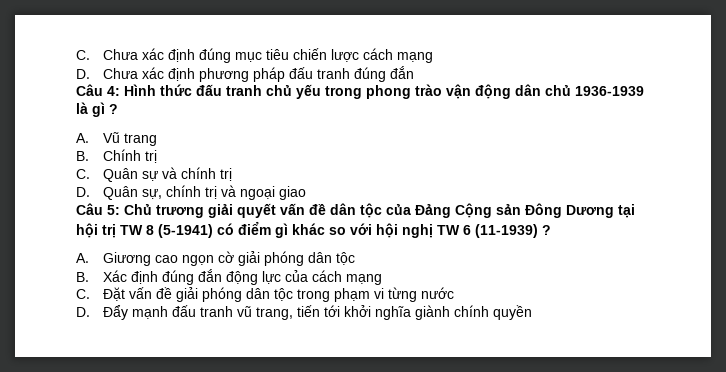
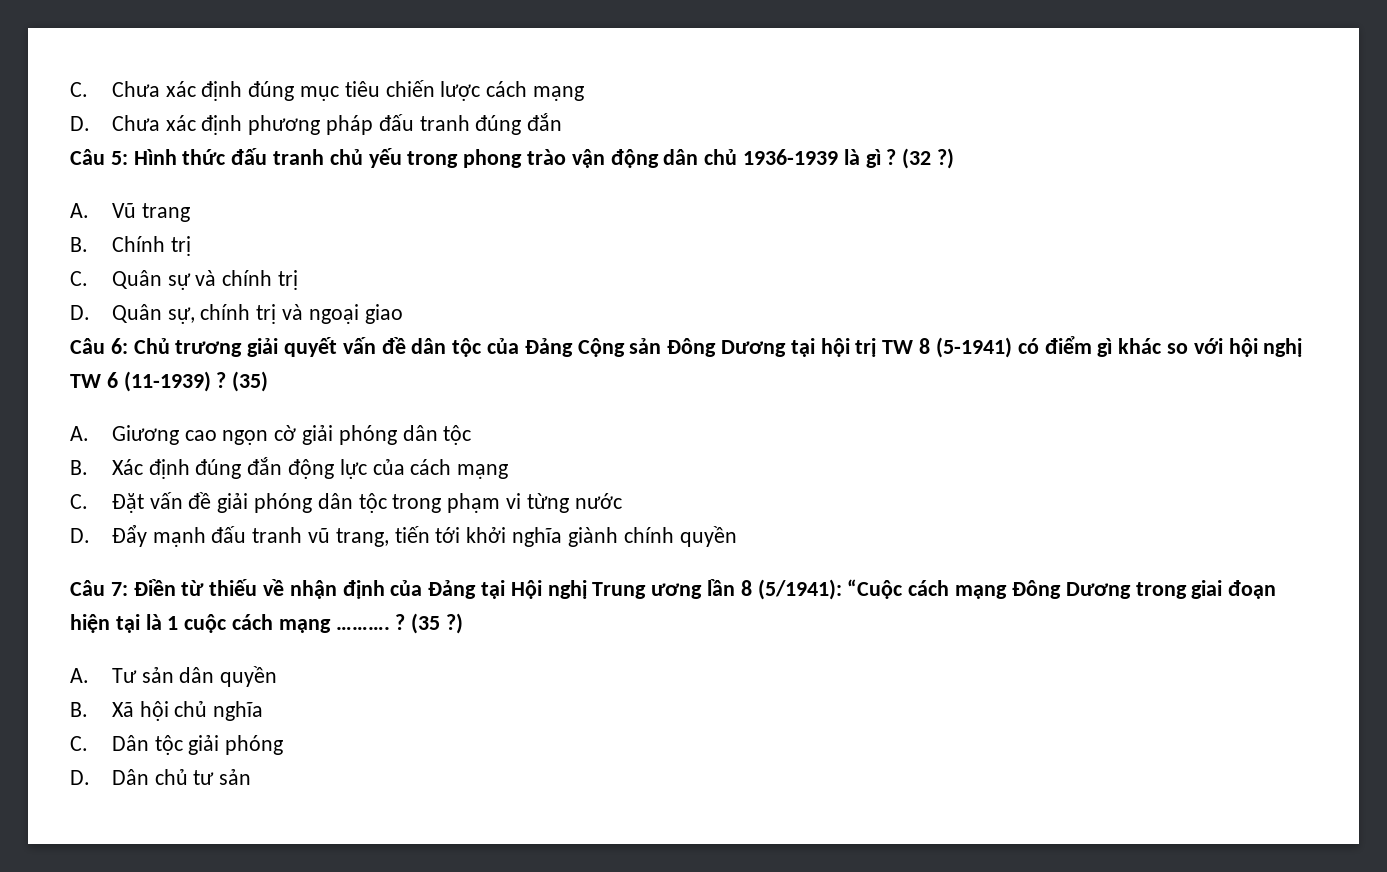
- Câu 4: Hình thức đấu tranh chủ yếu trong phong trào vận động dân chủ 1936-1939 là gì ?
+ Câu 5: Hình thức đấu tranh chủ yếu trong phong trào vận động dân chủ 1936-1939 là gì ? (32 ?)
- Câu 5: Chủ trương giải quyết vấn đề dân tộc của Đảng Cộng sản Đông Dương tại hội trị TW 8 (5-1941) có điểm gì khác so với hội nghị TW 6 (11-1939) ?
+ Câu 6: Chủ trương giải quyết vấn đề dân tộc của Đảng Cộng sản Đông Dương tại hội trị TW 8 (5-1941) có điểm gì khác so với hội nghị TW 6 (11-1939) ? (35)
+ Câu 7: Điền từ thiếu về nhận định của Đảng tại Hội nghị Trung ương lần 8 (5/1941): “Cuộc cách mạng Đông Dương trong giai đoạn hiện tại là 1 cuộc cách mạng ………. ? (35 ?)
+ A. Tư sản dân quyền
+ B. Xã hội chủ nghĩa
+ C. Dân tộc giải phóng
+ D. Dân chủ tư sản

